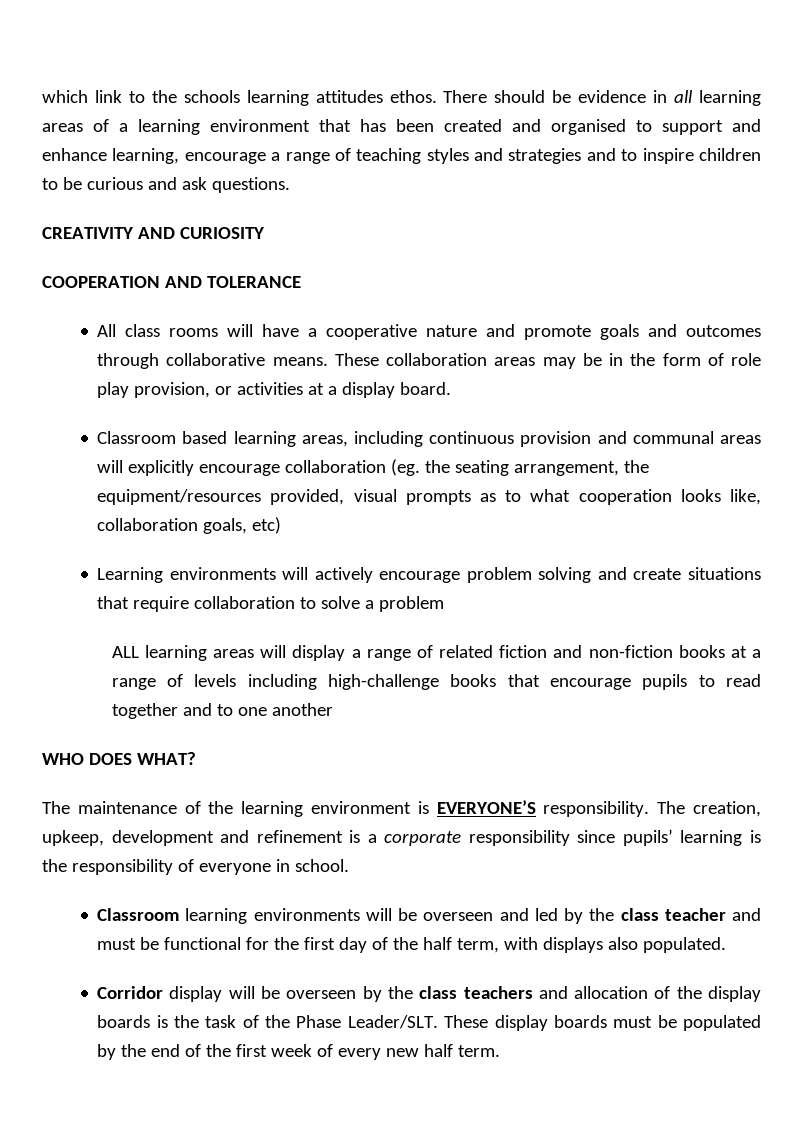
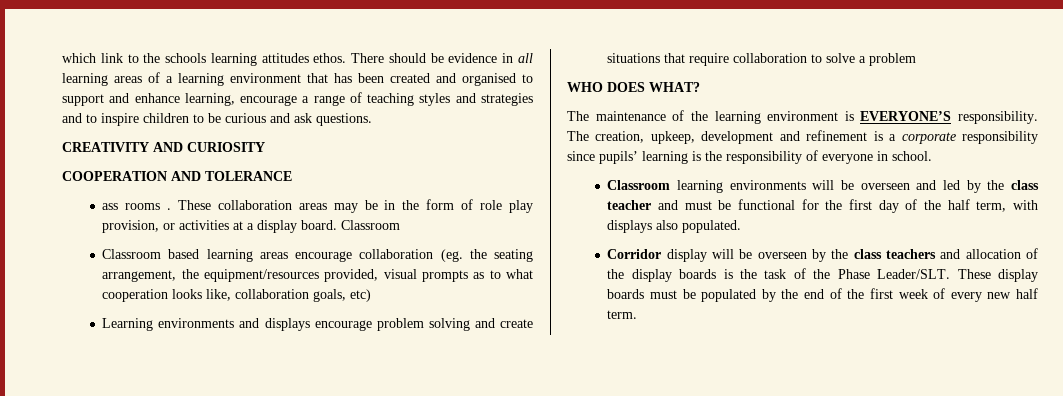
- All class rooms will have a cooperative nature and promote goals and outcomes through collaborative means.
+ ass rooms .
- These collaboration areas may be in the form of role play provision, or activities at a display board.
+ These collaboration areas may be in the form of role play provision, or activities at a display board. Classroom
- Classroom based learning areas, including continuous provision and communal areas will explicitly encourage collaboration (eg. the seating arrangement, the equipment/resources provided, visual prompts as to what cooperation looks like, collaboration goals, etc)
+ Classroom based learning areas encourage collaboration (eg. the seating arrangement, the equipment/resources provided, visual prompts as to what cooperation looks like, collaboration goals, etc)
- Learning environments will actively encourage problem solving and create situations that require collaboration to solve a problem
+ Learning environments and displays encourage problem solving and create situations that require collaboration to solve a problem
- ALL learning areas will display a range of related fiction and non-fiction books at a range of levels including high-challenge books that encourage pupils to read together and to one another

